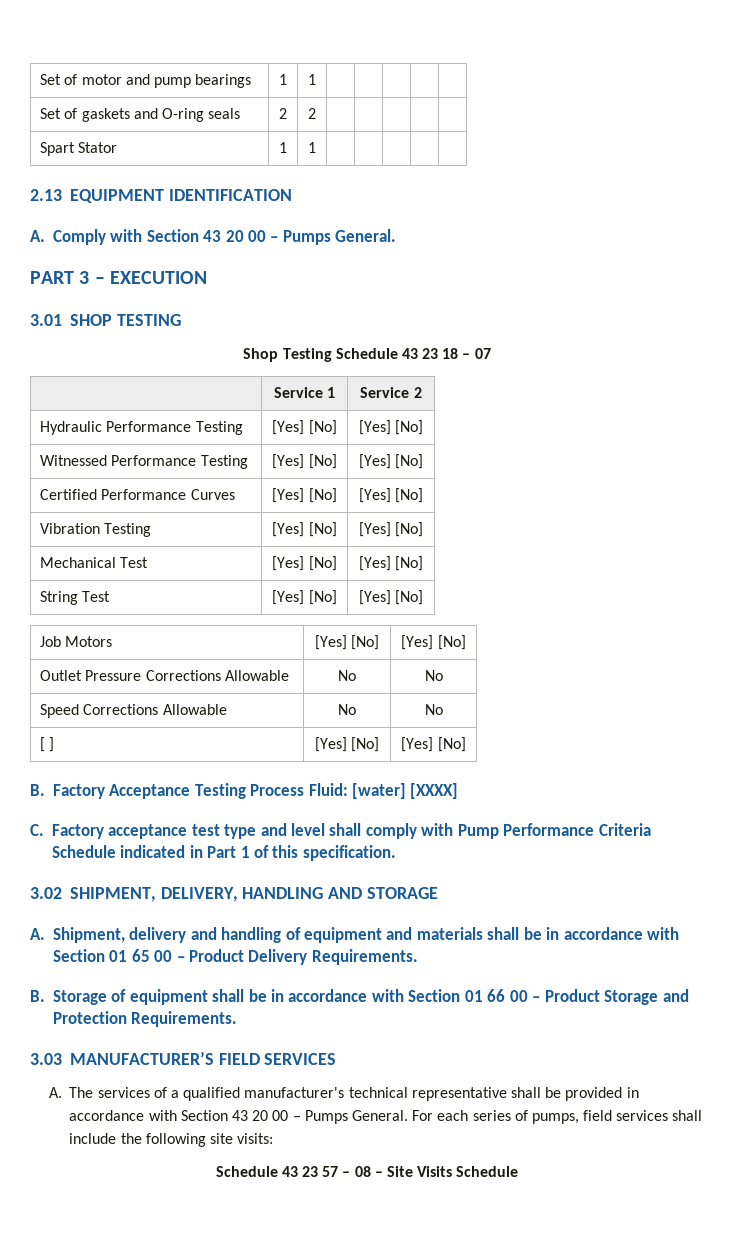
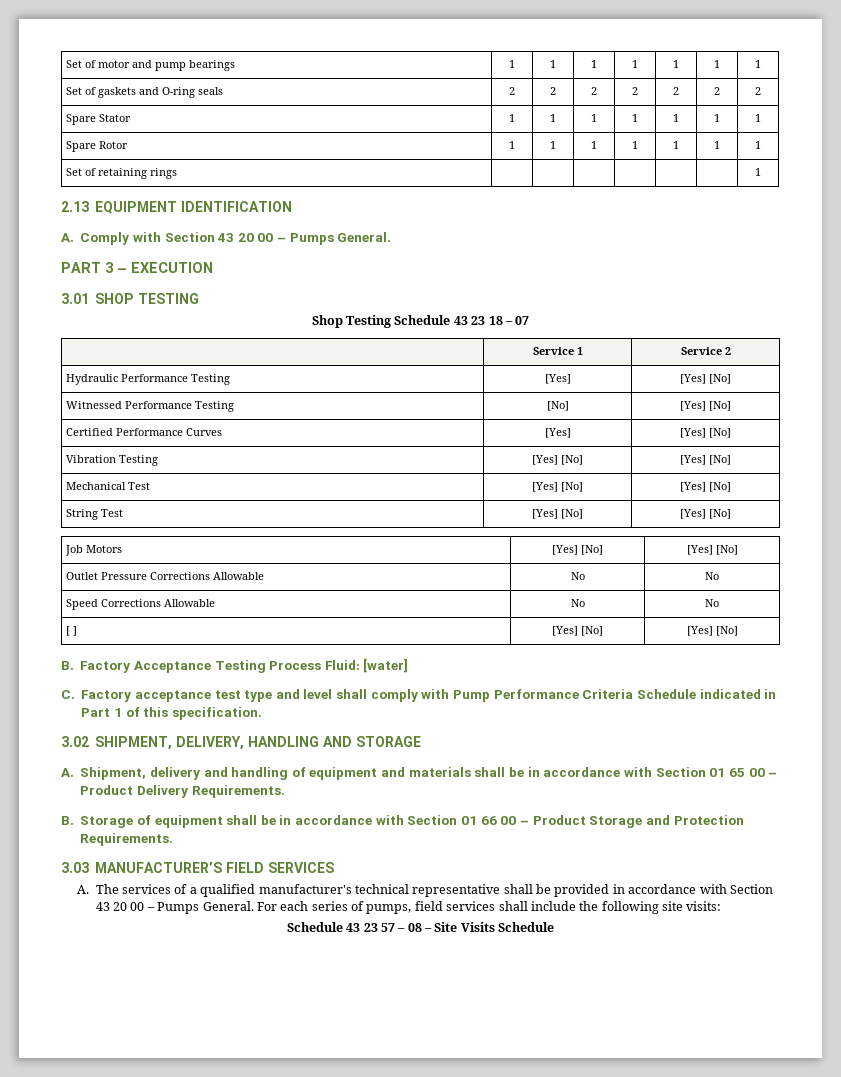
- Set of motor and pump bearings | 1 | 1 | | | | |
+ Set of motor and pump bearings | 1 | 1 | 1 | 1 | 1 | 1 | 1
- Set of gaskets and O-ring seals | 2 | 2 | | | | |
- Spart Stator | 1 | 1 | | | | |
+ Set of gaskets and O-ring seals | 2 | 2 | 2 | 2 | 2 | 2 | 2
+ Spare Stator | 1 | 1 | 1 | 1 | 1 | 1 | 1
+ Spare Rotor | 1 | 1 | 1 | 1 | 1 | 1 | 1
+ Set of retaining rings | | | | | | | 1
- Hydraulic Performance Testing | [Yes] [No] | [Yes] [No]
+ Hydraulic Performance Testing | [Yes] | [Yes] [No]
- Witnessed Performance Testing | [Yes] [No] | [Yes] [No]
+ Witnessed Performance Testing | [No] | [Yes] [No]
- Certified Performance Curves | [Yes] [No] | [Yes] [No]
+ Certified Performance Curves | [Yes] | [Yes] [No]
- B. Factory Acceptance Testing Process Fluid: [water] [XXXX]
+ B. Factory Acceptance Testing Process Fluid: [water]

